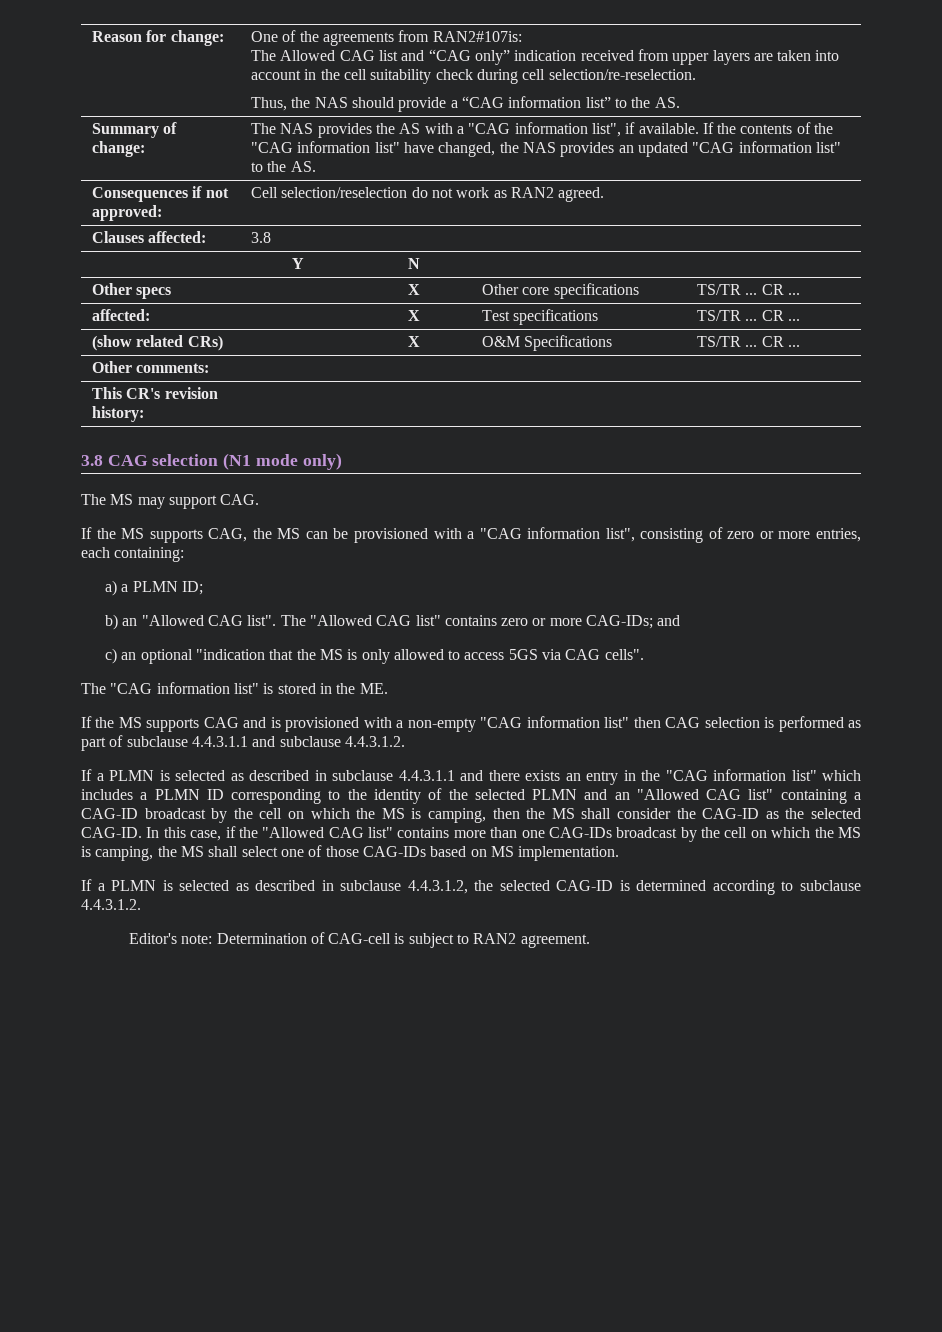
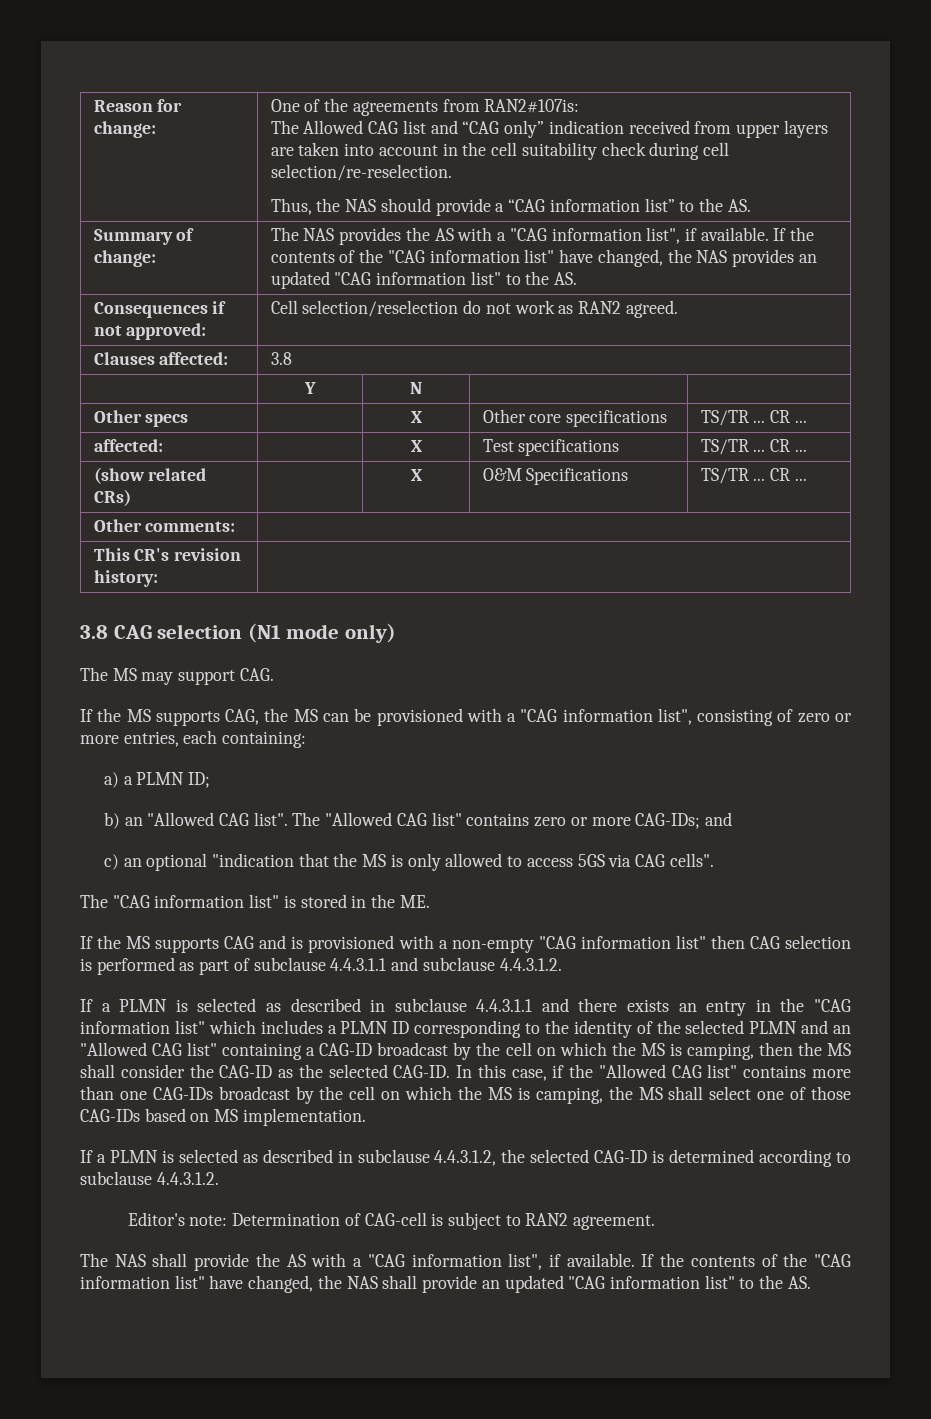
+ The NAS shall provide the AS with a "CAG information list", if available. If the contents of the "CAG information list" have changed, the NAS shall provide an updated "CAG information list" to the AS.

